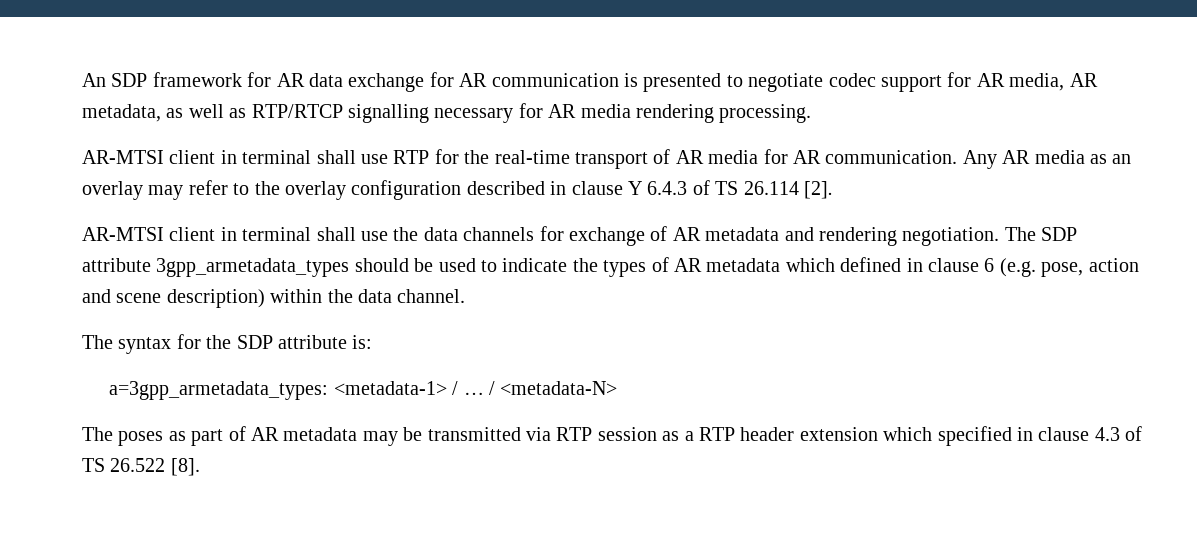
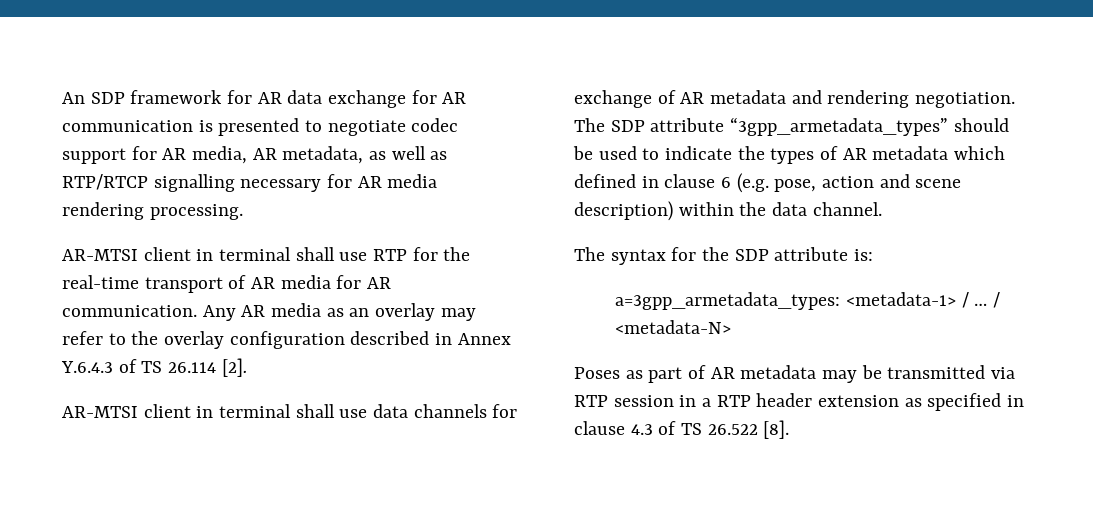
- Any AR media as an overlay may refer to the overlay configuration described in clause Y 6.4.3 of TS 26.114 [2].
+ Any AR media as an overlay may refer to the overlay configuration described in Annex Y.6.4.3 of TS 26.114 [2].
- AR-MTSI client in terminal shall use the data channels for exchange of AR metadata and rendering negotiation.
+ AR-MTSI client in terminal shall use data channels for exchange of AR metadata and rendering negotiation.
- The SDP attribute 3gpp_armetadata_types should be used to indicate the types of AR metadata which defined in clause 6 (e.g. pose, action and scene description) within the data channel.
+ The SDP attribute “3gpp_armetadata_types” should be used to indicate the types of AR metadata which defined in clause 6 (e.g. pose, action and scene description) within the data channel.
- The poses as part of AR metadata may be transmitted via RTP session as a RTP header extension which specified in clause 4.3 of TS 26.522 [8].
+ Poses as part of AR metadata may be transmitted via RTP session in a RTP header extension as specified in clause 4.3 of TS 26.522 [8].

